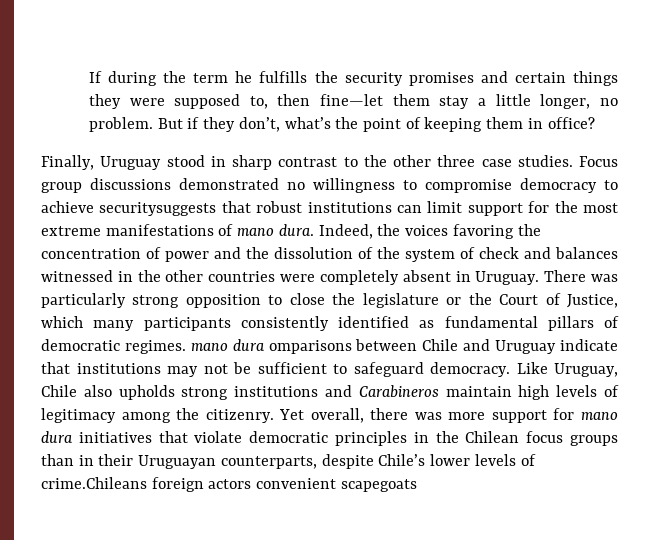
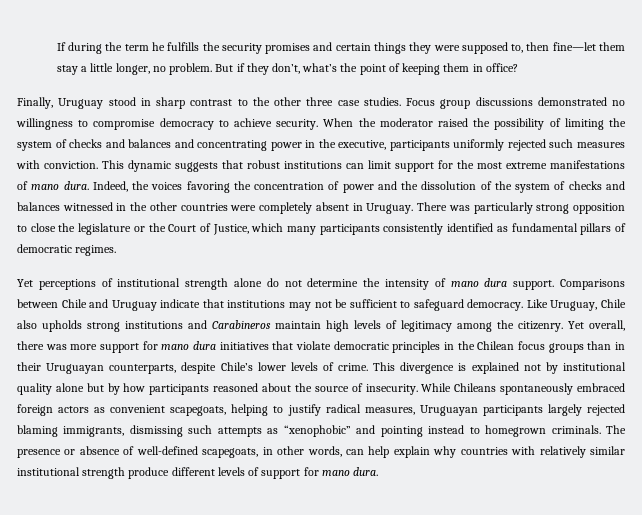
- Focus group discussions demonstrated no willingness to compromise democracy to achieve securitysuggests that robust institutions can limit support for the most extreme manifestations of mano dura.
+ Focus group discussions demonstrated no willingness to compromise democracy to achieve security. When the moderator raised the possibility of limiting the system of checks and balances and concentrating power in the executive, participants uniformly rejected such measures with conviction. This dynamic suggests that robust institutions can limit support for the most extreme manifestations of mano dura.
- Indeed, the voices favoring the concentration of power and the dissolution of the system of check and balances witnessed in the other countries were completely absent in Uruguay.
+ Indeed, the voices favoring the concentration of power and the dissolution of the system of checks and balances witnessed in the other countries were completely absent in Uruguay.
- There was particularly strong opposition to close the legislature or the Court of Justice, which many participants consistently identified as fundamental pillars of democratic regimes. mano dura omparisons between Chile and Uruguay indicate that institutions may not be sufficient to safeguard democracy.
+ There was particularly strong opposition to close the legislature or the Court of Justice, which many participants consistently identified as fundamental pillars of democratic regimes.
+ Yet perceptions of institutional strength alone do not determine the intensity of mano dura support. Comparisons between Chile and Uruguay indicate that institutions may not be sufficient to safeguard democracy.
- Yet overall, there was more support for mano dura initiatives that violate democratic principles in the Chilean focus groups than in their Uruguayan counterparts, despite Chile’s lower levels of crime.Chileans foreign actors convenient scapegoats
+ Yet overall, there was more support for mano dura initiatives that violate democratic principles in the Chilean focus groups than in their Uruguayan counterparts, despite Chile’s lower levels of crime. This divergence is explained not by institutional quality alone but by how participants reasoned about the source of insecurity. While Chileans spontaneously embraced foreign actors as convenient scapegoats, helping to justify radical measures, Uruguayan participants largely rejected blaming immigrants, dismissing such attempts as “xenophobic” and pointing instead to homegrown criminals. The presence or absence of well-defined scapegoats, in other words, can help explain why countries with relatively similar institutional strength produce different levels of support for mano dura.

